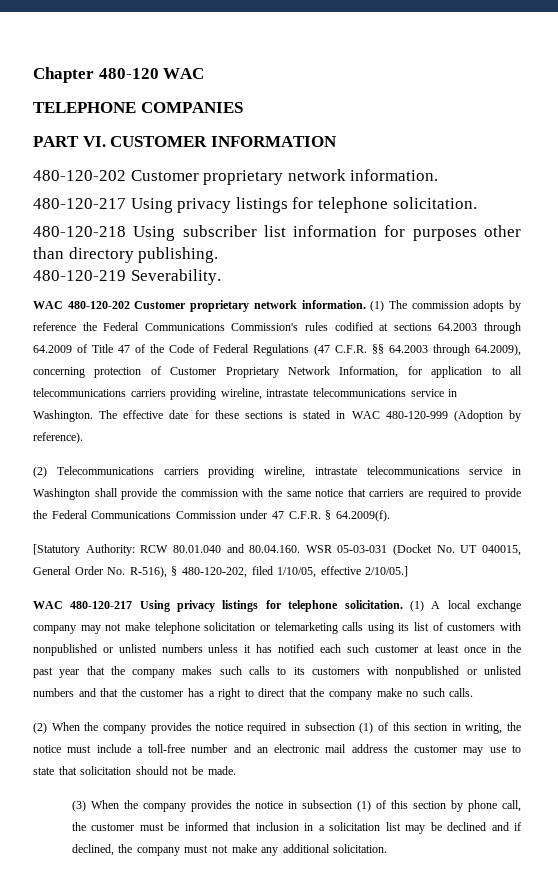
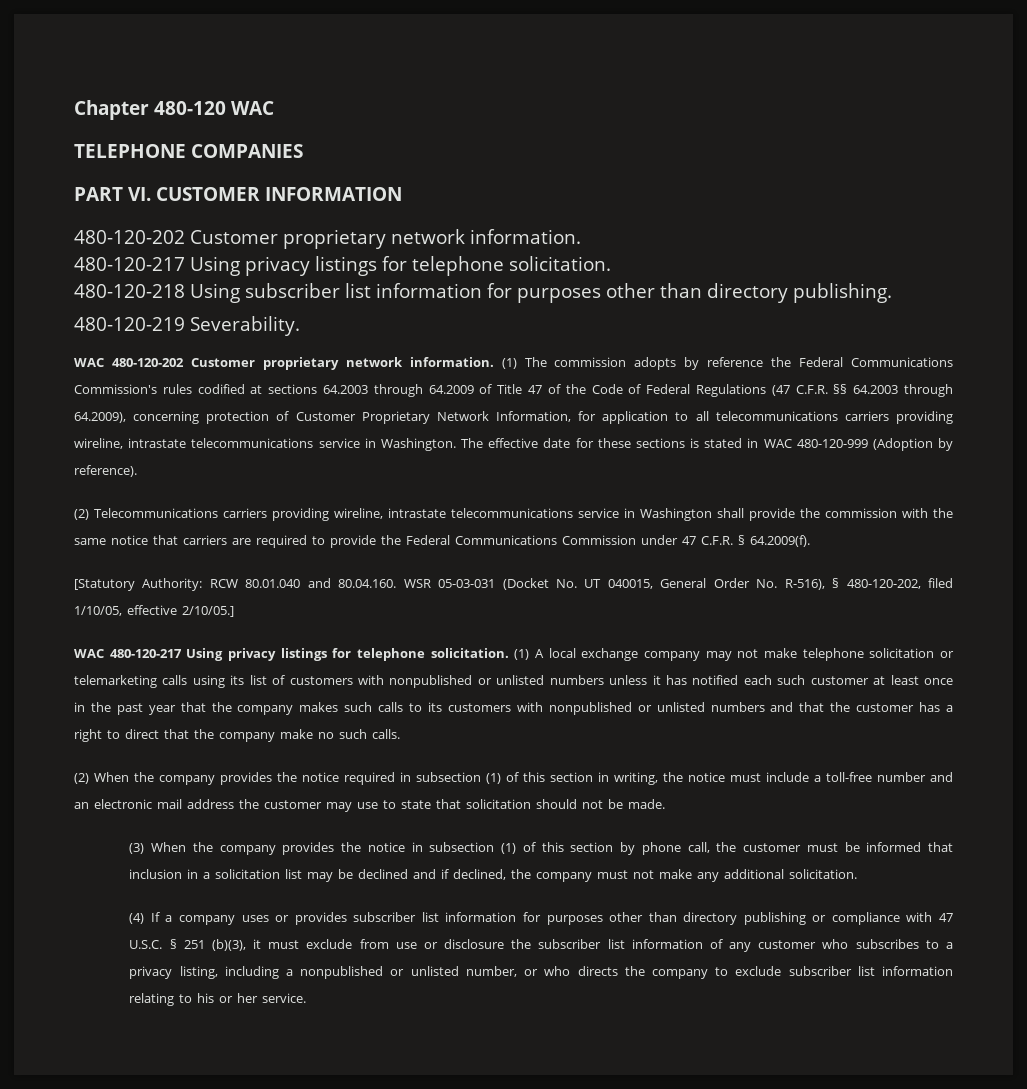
+ (4) If a company uses or provides subscriber list information for purposes other than directory publishing or compliance with 47 U.S.C. § 251 (b)(3), it must exclude from use or disclosure the subscriber list information of any customer who subscribes to a privacy listing, including a nonpublished or unlisted number, or who directs the company to exclude subscriber list information relating to his or her service.

